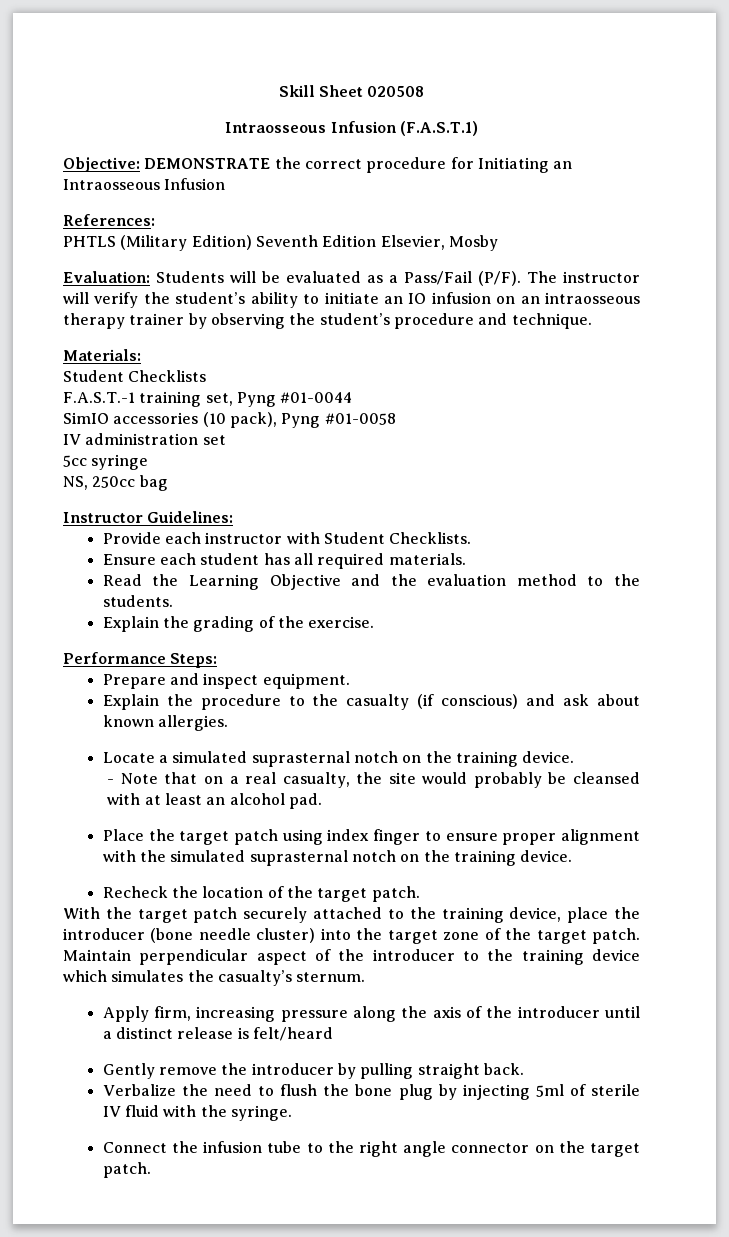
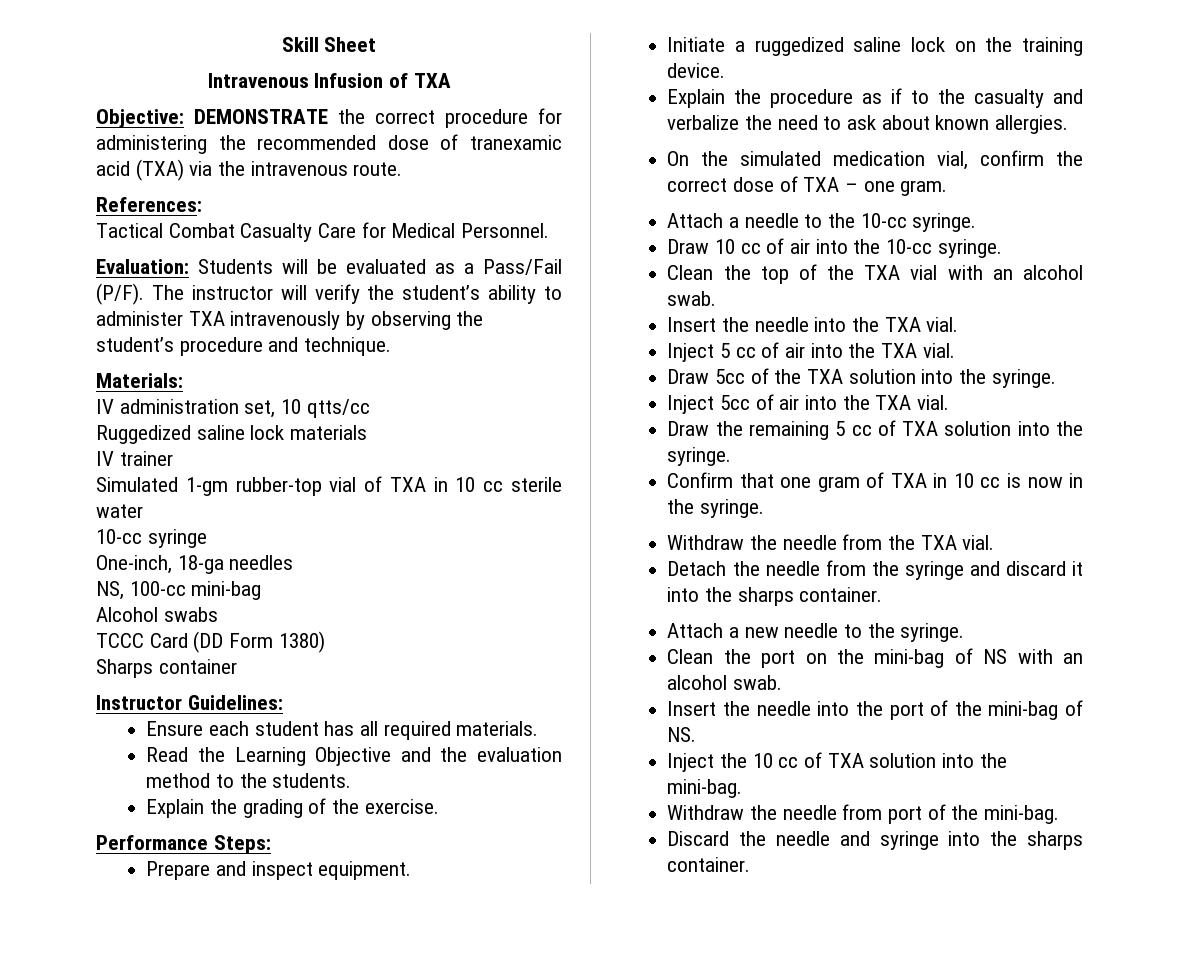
- Skill Sheet 020508
- Intraosseous Infusion (F.A.S.T.1)
+ Skill Sheet
+ Intravenous Infusion of TXA
- Objective: DEMONSTRATE the correct procedure for Initiating an Intraosseous Infusion
+ Objective: DEMONSTRATE the correct procedure for administering the recommended dose of tranexamic acid (TXA) via the intravenous route.
  References:
- PHTLS (Military Edition) Seventh Edition Elsevier, Mosby
+ Tactical Combat Casualty Care for Medical Personnel.
- The instructor will verify the student’s ability to initiate an IO infusion on an intraosseous therapy trainer by observing the student’s procedure and technique.
+ The instructor will verify the student’s ability to administer TXA intravenously by observing the student’s procedure and technique.
- Student Checklists
- F.A.S.T.-1 training set, Pyng #01-0044
- SimIO accessories (10 pack), Pyng #01-0058
- IV administration set
- 5cc syringe
- NS, 250cc bag
+ IV administration set, 10 qtts/cc
+ Ruggedized saline lock materials
+ IV trainer
+ Simulated 1-gm rubber-top vial of TXA in 10 cc sterile water
+ 10-cc syringe
+ One-inch, 18-ga needles
+ NS, 100-cc mini-bag
+ Alcohol swabs
+ TCCC Card (DD Form 1380)
+ Sharps container
  Instructor Guidelines:
- Provide each instructor with Student Checklists.
+ Initiate a ruggedized saline lock on the training device.
- Explain the procedure to the casualty (if conscious) and ask about known allergies.
+ Explain the procedure as if to the casualty and verbalize the need to ask about known allergies.
- Locate a simulated suprasternal notch on the training device.
- - Note that on a real casualty, the site would probably be cleansed with at least an alcohol pad.
- Place the target patch using index finger to ensure proper alignment with the simulated suprasternal notch on the training device.
- Recheck the location of the target patch.
- With the target patch securely attached to the training device, place the introducer (bone needle cluster) into the target zone of the target patch. Maintain perpendicular aspect of the introducer to the training device which simulates the casualty’s sternum.
- Apply firm, increasing pressure along the axis of the introducer until a distinct release is felt/heard
- Gently remove the introducer by pulling straight back.
- Verbalize the need to flush the bone plug by injecting 5ml of sterile IV fluid with the syringe.
- Connect the infusion tube to the right angle connector on the target patch.
+ On the simulated medication vial, confirm the correct dose of TXA – one gram.
+ Attach a needle to the 10-cc syringe.
+ Draw 10 cc of air into the 10-cc syringe.
+ Clean the top of the TXA vial with an alcohol swab.
+ Insert the needle into the TXA vial.
+ Inject 5 cc of air into the TXA vial.
+ Draw 5cc of the TXA solution into the syringe.
+ Inject 5cc of air into the TXA vial.
+ Draw the remaining 5 cc of TXA solution into the syringe.
+ Confirm that one gram of TXA in 10 cc is now in the syringe.
+ Withdraw the needle from the TXA vial.
+ Detach the needle from the syringe and discard it into the sharps container.
+ Attach a new needle to the syringe.
+ Clean the port on the mini-bag of NS with an alcohol swab.
+ Insert the needle into the port of the mini-bag of NS.
+ Inject the 10 cc of TXA solution into the mini-bag.
+ Withdraw the needle from port of the mini-bag.
+ Discard the needle and syringe into the sharps container.

